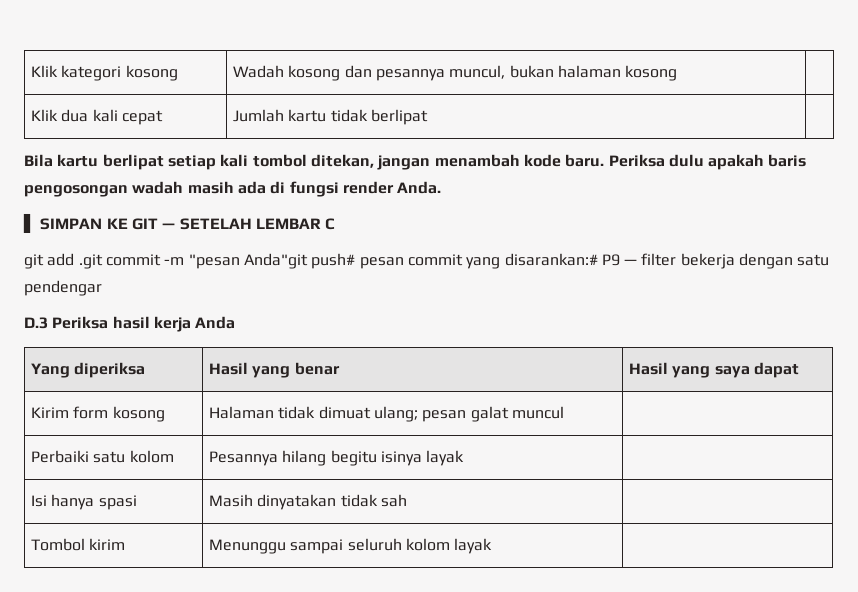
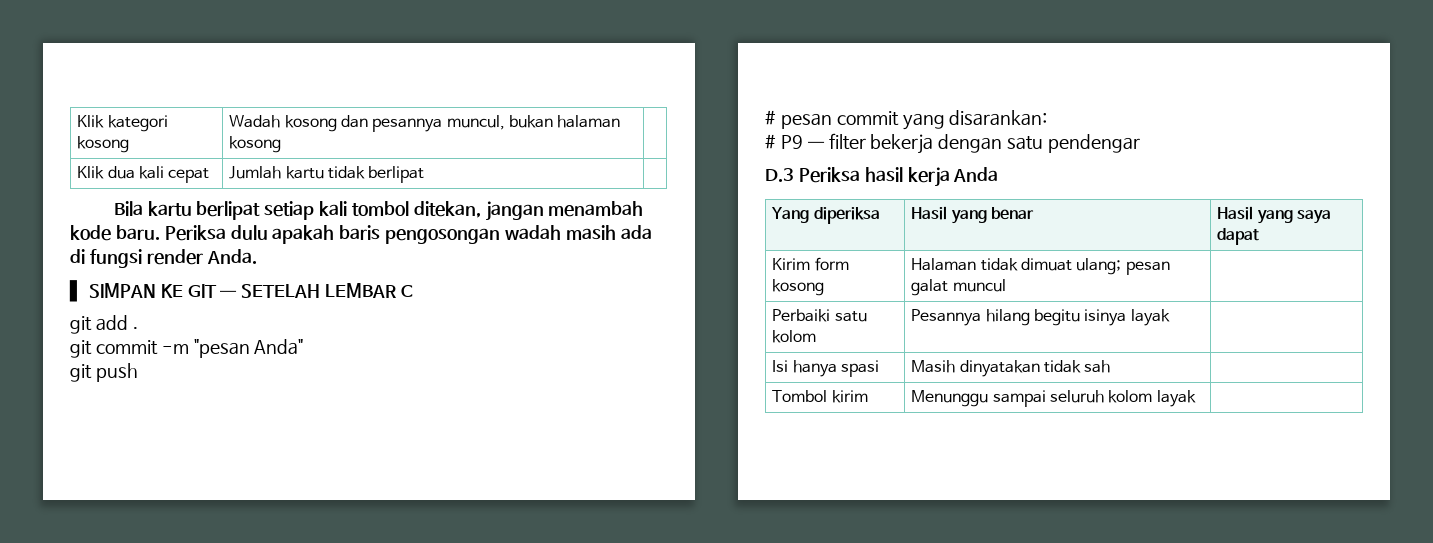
- git add .git commit -m "pesan Anda"git push# pesan commit yang disarankan:# P9 — filter bekerja dengan satu pendengar
+ git add .
+ git commit -m "pesan Anda"
+ git push
+ # pesan commit yang disarankan:
+ # P9 — filter bekerja dengan satu pendengar

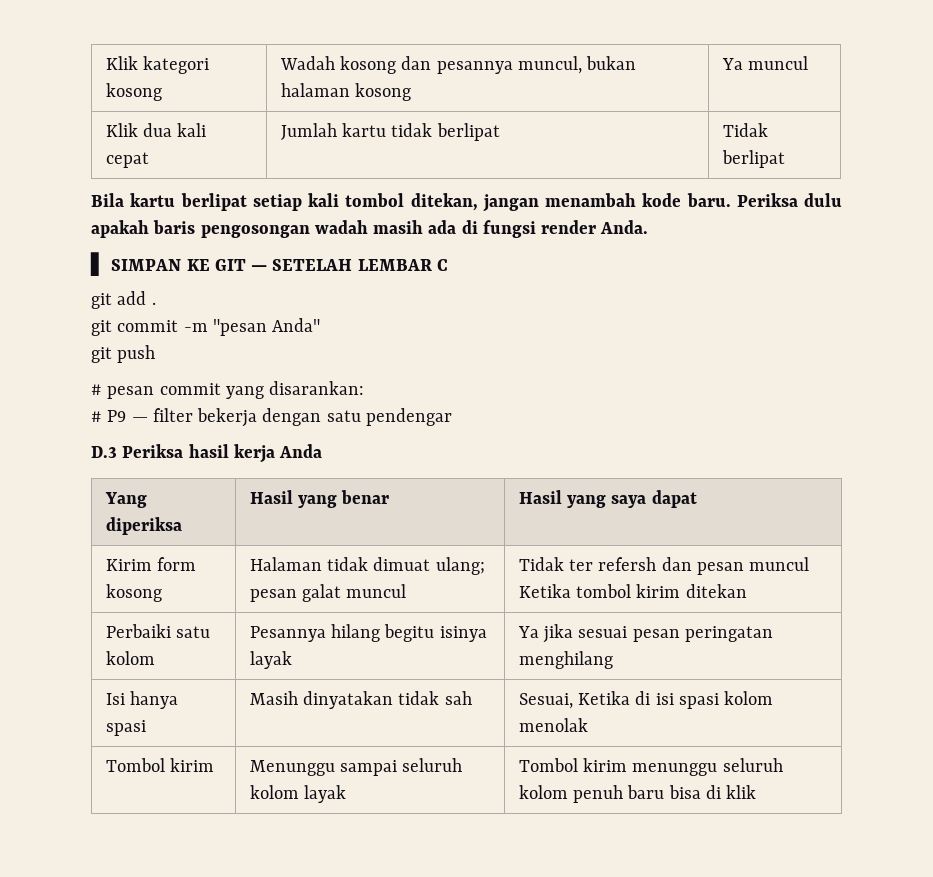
- Klik kategori kosong | Wadah kosong dan pesannya muncul, bukan halaman kosong |
+ Klik kategori kosong | Wadah kosong dan pesannya muncul, bukan halaman kosong | Ya muncul
- Klik dua kali cepat | Jumlah kartu tidak berlipat |
+ Klik dua kali cepat | Jumlah kartu tidak berlipat | Tidak berlipat
- Kirim form kosong | Halaman tidak dimuat ulang; pesan galat muncul |
+ Kirim form kosong | Halaman tidak dimuat ulang; pesan galat muncul | Tidak ter refersh dan pesan muncul Ketika tombol kirim ditekan
- Perbaiki satu kolom | Pesannya hilang begitu isinya layak |
+ Perbaiki satu kolom | Pesannya hilang begitu isinya layak | Ya jika sesuai pesan peringatan menghilang
- Isi hanya spasi | Masih dinyatakan tidak sah |
+ Isi hanya spasi | Masih dinyatakan tidak sah | Sesuai, Ketika di isi spasi kolom menolak
- Tombol kirim | Menunggu sampai seluruh kolom layak |
+ Tombol kirim | Menunggu sampai seluruh kolom layak | Tombol kirim menunggu seluruh kolom penuh baru bisa di klik

